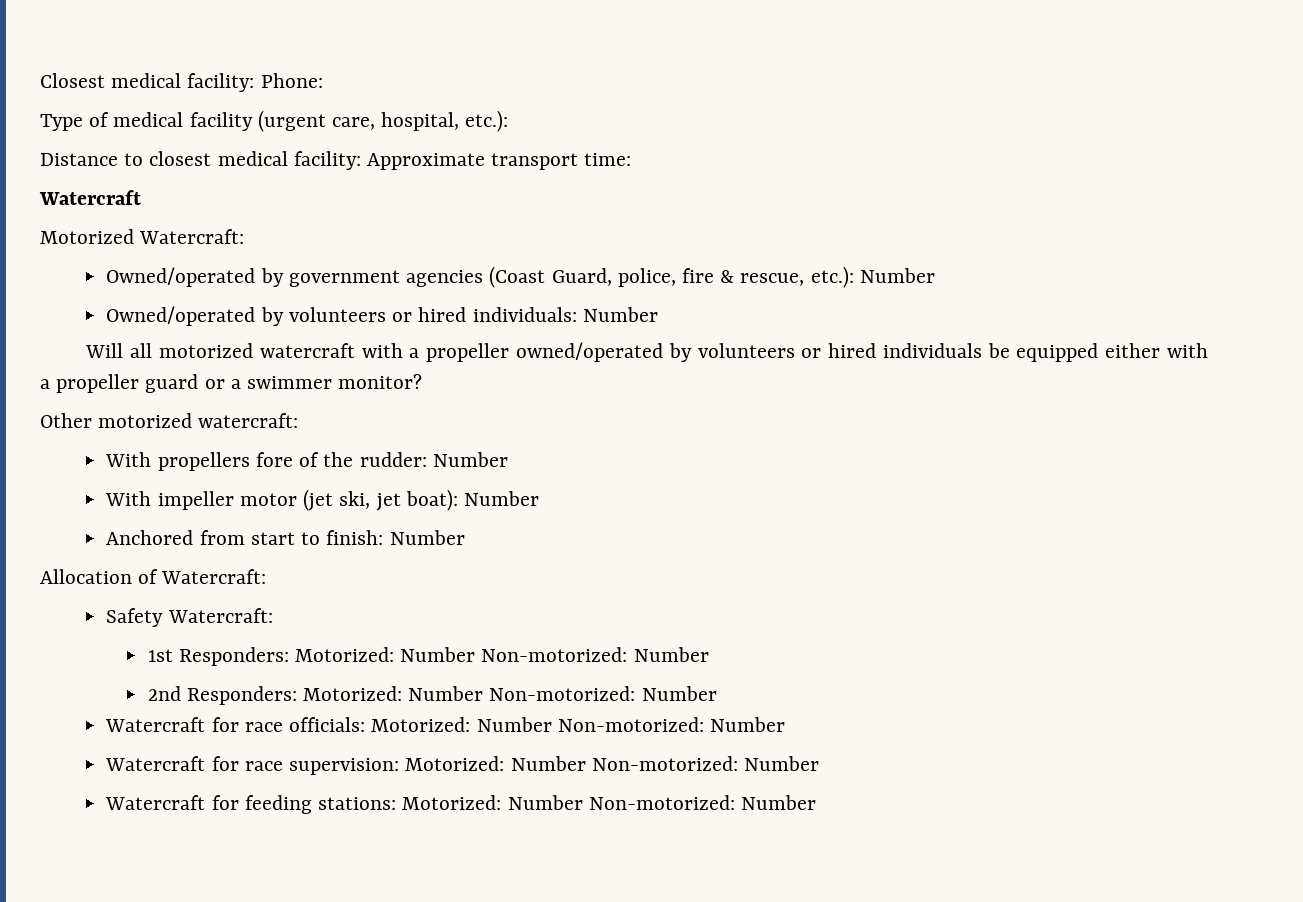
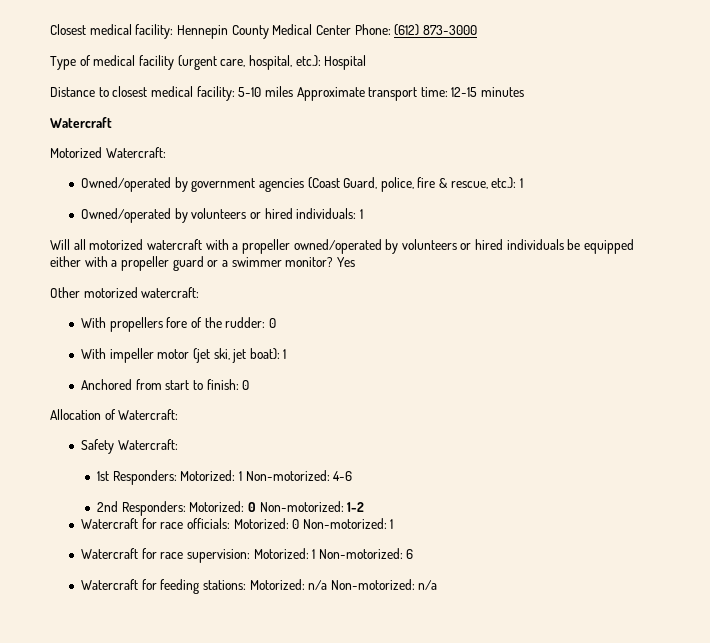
- Closest medical facility: Phone:
+ Closest medical facility: Hennepin County Medical Center Phone: (612) 873-3000
- Type of medical facility (urgent care, hospital, etc.):
+ Type of medical facility (urgent care, hospital, etc.): Hospital
- Distance to closest medical facility: Approximate transport time:
+ Distance to closest medical facility: 5-10 miles Approximate transport time: 12-15 minutes
- Owned/operated by government agencies (Coast Guard, police, fire & rescue, etc.): Number
+ Owned/operated by government agencies (Coast Guard, police, fire & rescue, etc.): 1
- Owned/operated by volunteers or hired individuals: Number
+ Owned/operated by volunteers or hired individuals: 1
+ Yes
- With propellers fore of the rudder: Number
+ With propellers fore of the rudder: 0
- With impeller motor (jet ski, jet boat): Number
+ With impeller motor (jet ski, jet boat): 1
- Anchored from start to finish: Number
+ Anchored from start to finish: 0
- 1st Responders: Motorized: Number Non-motorized: Number
+ 1st Responders: Motorized: 1 Non-motorized: 4-6
- 2nd Responders: Motorized: Number Non-motorized: Number
+ 2nd Responders: Motorized: 0 Non-motorized: 1-2
- Watercraft for race officials: Motorized: Number Non-motorized: Number
+ Watercraft for race officials: Motorized: 0 Non-motorized: 1
- Watercraft for race supervision: Motorized: Number Non-motorized: Number
+ Watercraft for race supervision: Motorized: 1 Non-motorized: 6
- Watercraft for feeding stations: Motorized: Number Non-motorized: Number
+ Watercraft for feeding stations: Motorized: n/a Non-motorized: n/a

